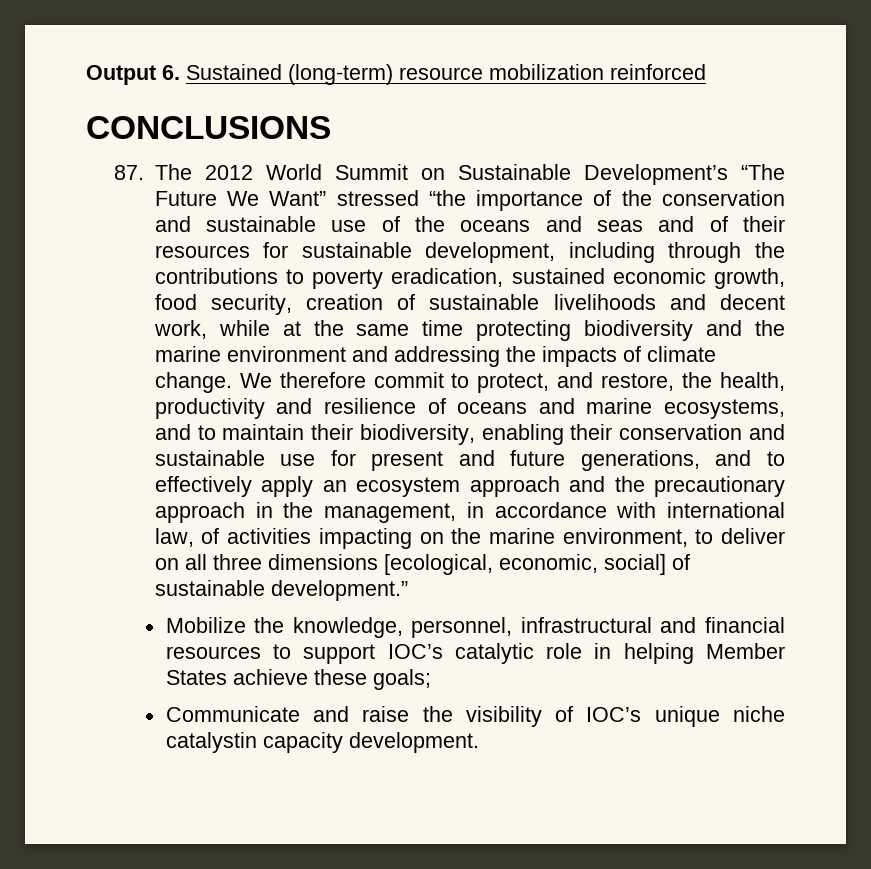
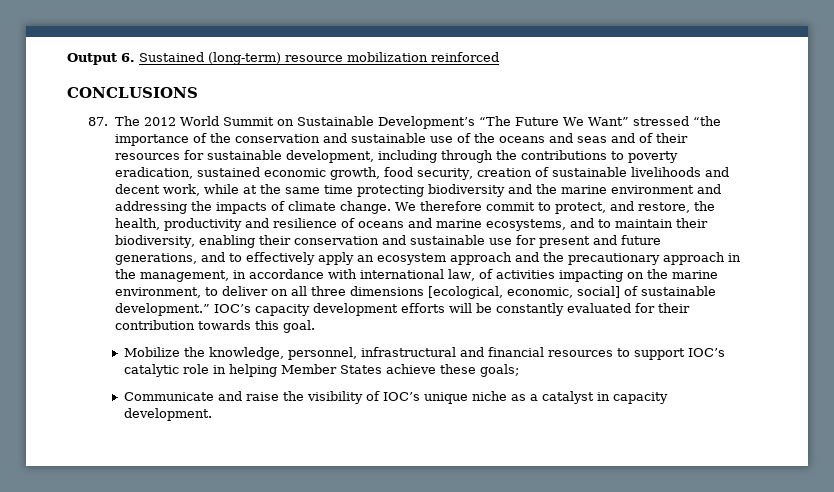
+ IOC’s capacity development efforts will be constantly evaluated for their contribution towards this goal.
- Communicate and raise the visibility of IOC’s unique niche catalystin capacity development.
+ Communicate and raise the visibility of IOC’s unique niche as a catalyst in capacity development.

